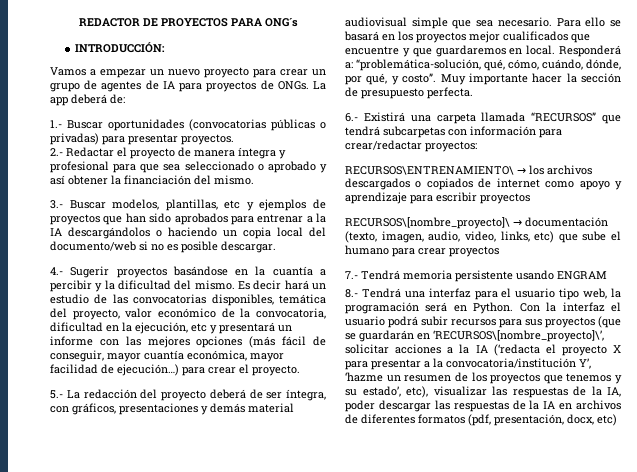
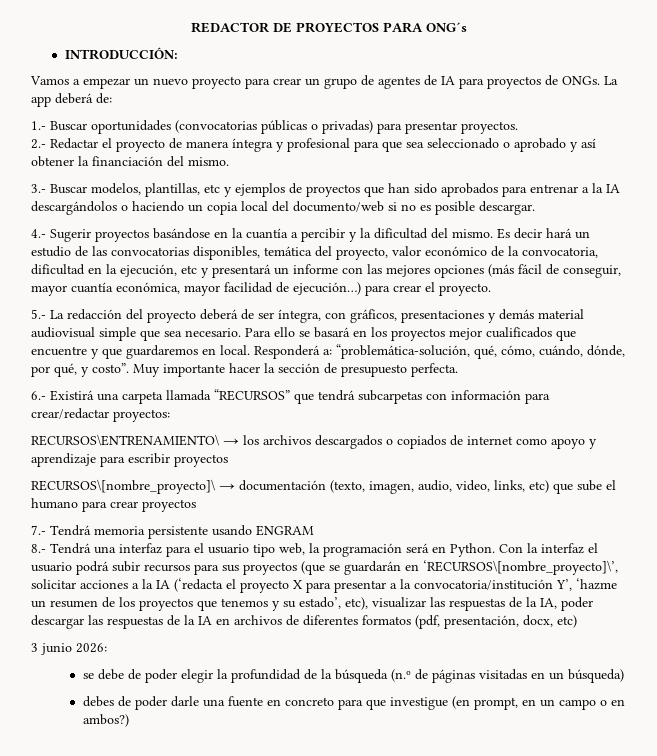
+ 3 junio 2026:
+ se debe de poder elegir la profundidad de la búsqueda (n.º de páginas visitadas en un búsqueda)
+ debes de poder darle una fuente en concreto para que investigue (en prompt, en un campo o en ambos?)

